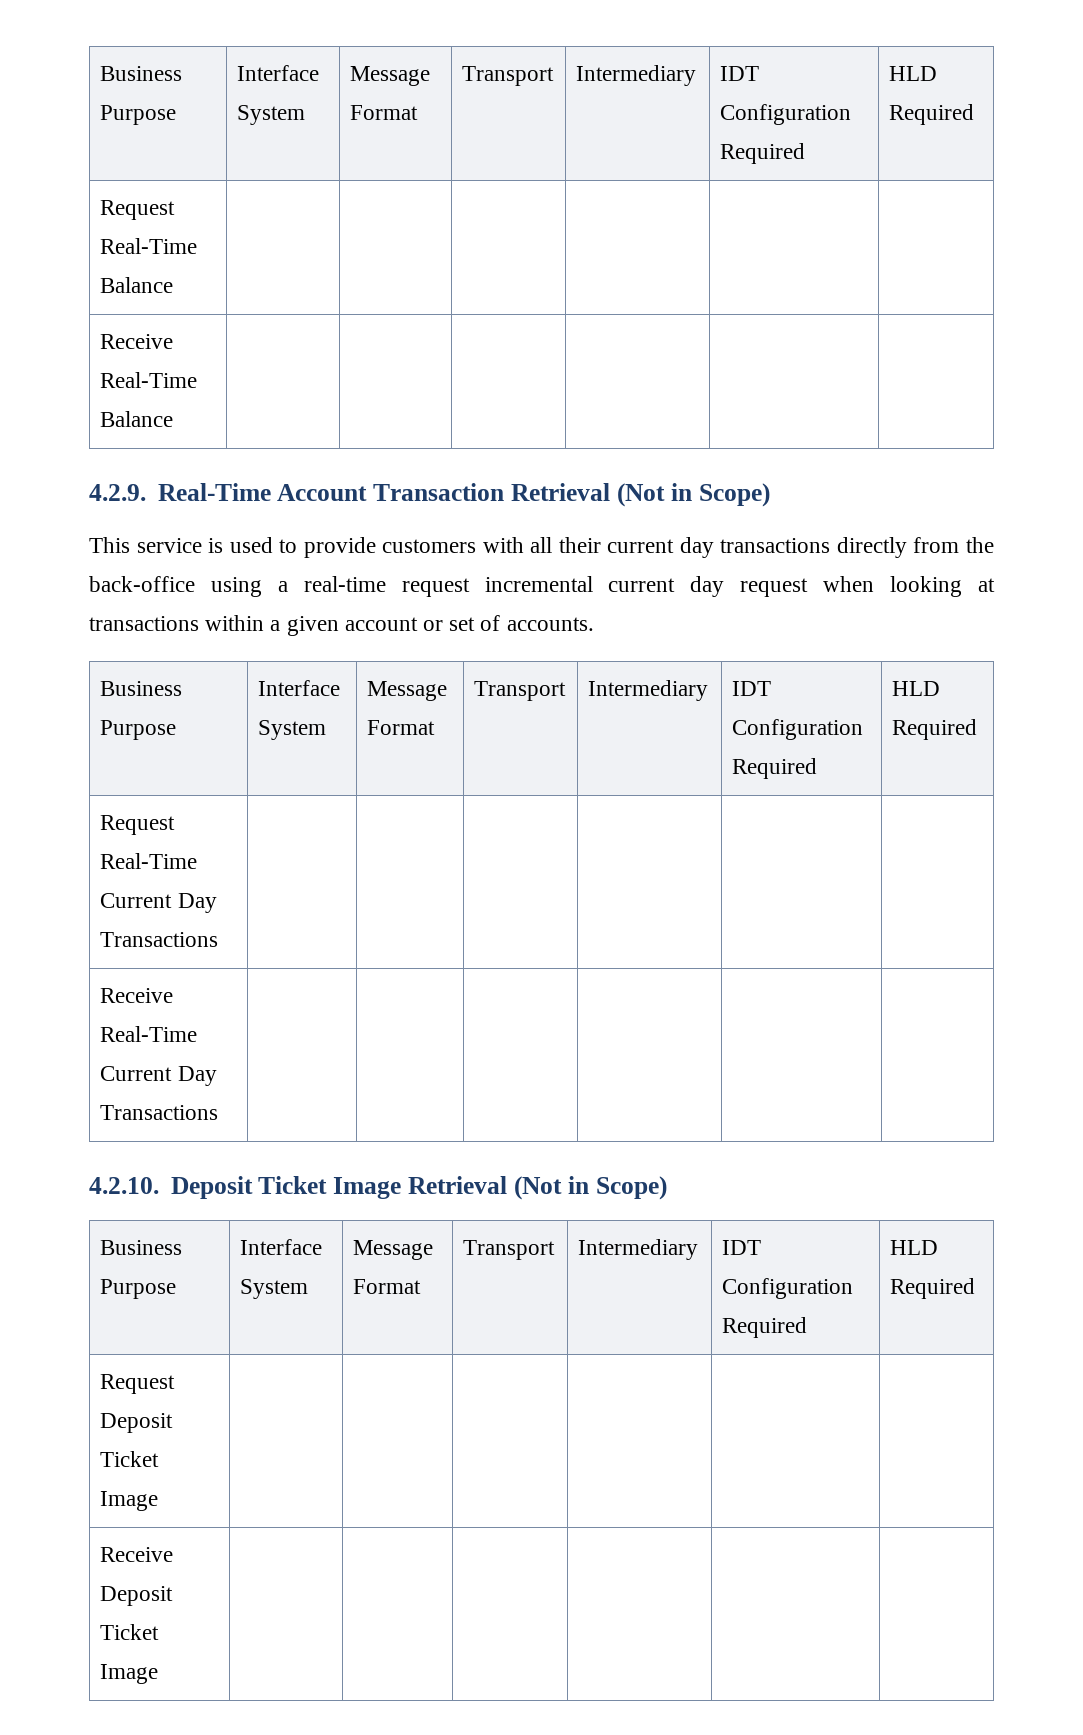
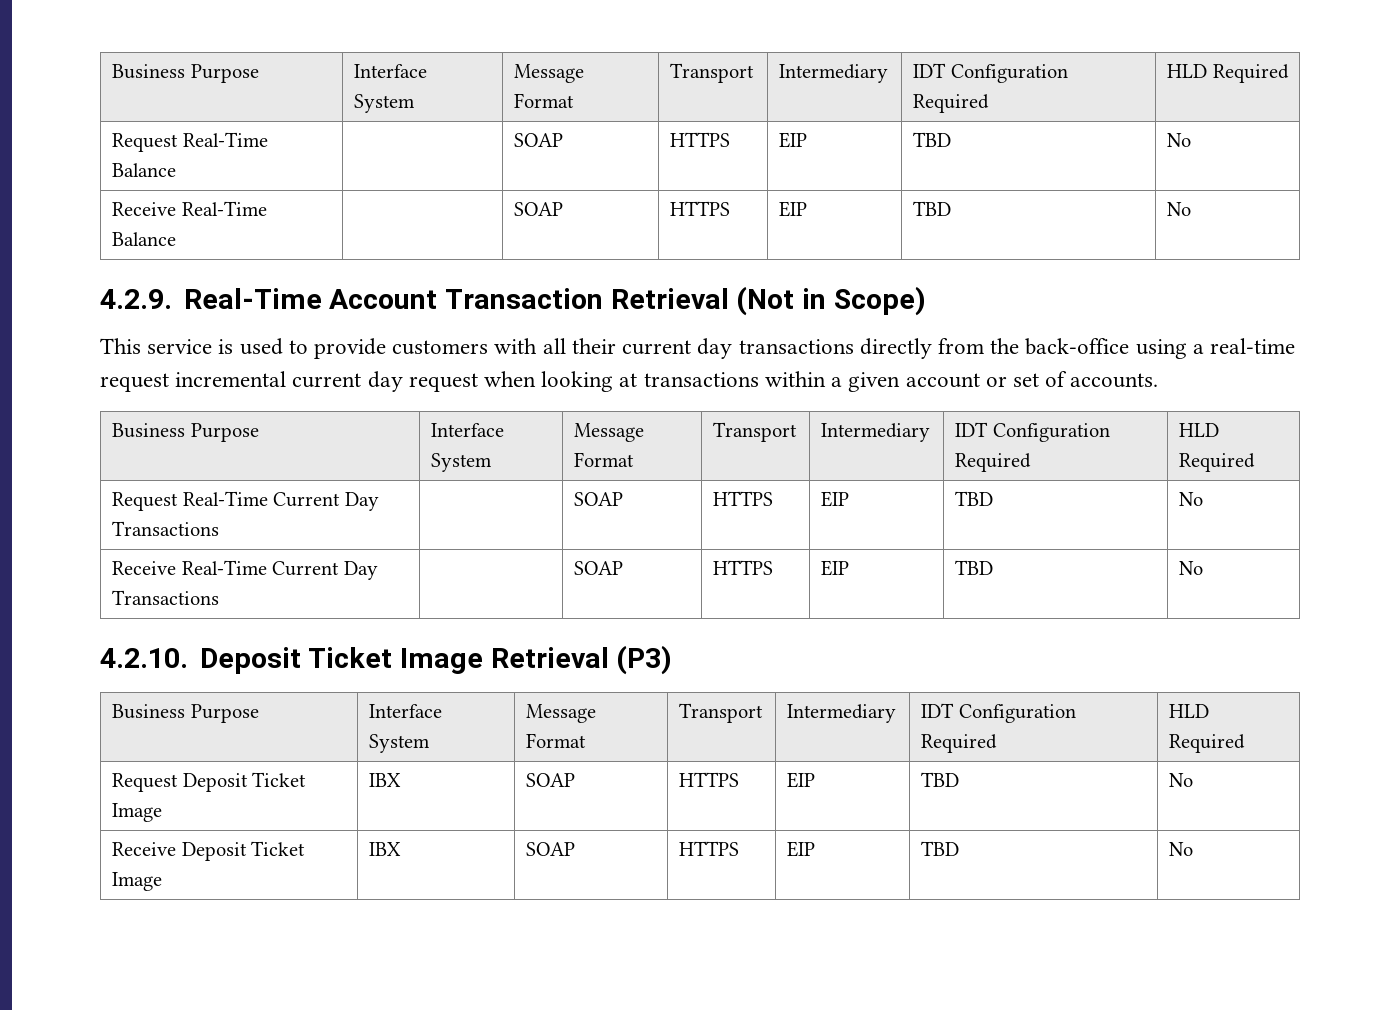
- Request Real-Time Balance | | | | | |
- Receive Real-Time Balance | | | | | |
+ Request Real-Time Balance | | SOAP | HTTPS | EIP | TBD | No
+ Receive Real-Time Balance | | SOAP | HTTPS | EIP | TBD | No
- Request Real-Time Current Day Transactions | | | | | |
+ Request Real-Time Current Day Transactions | | SOAP | HTTPS | EIP | TBD | No
- Receive Real-Time Current Day Transactions | | | | | |
+ Receive Real-Time Current Day Transactions | | SOAP | HTTPS | EIP | TBD | No
- 4.2.10. Deposit Ticket Image Retrieval (Not in Scope)
+ 4.2.10. Deposit Ticket Image Retrieval (P3)
- Request Deposit Ticket Image | | | | | |
- Receive Deposit Ticket Image | | | | | |
+ Request Deposit Ticket Image | IBX | SOAP | HTTPS | EIP | TBD | No
+ Receive Deposit Ticket Image | IBX | SOAP | HTTPS | EIP | TBD | No

